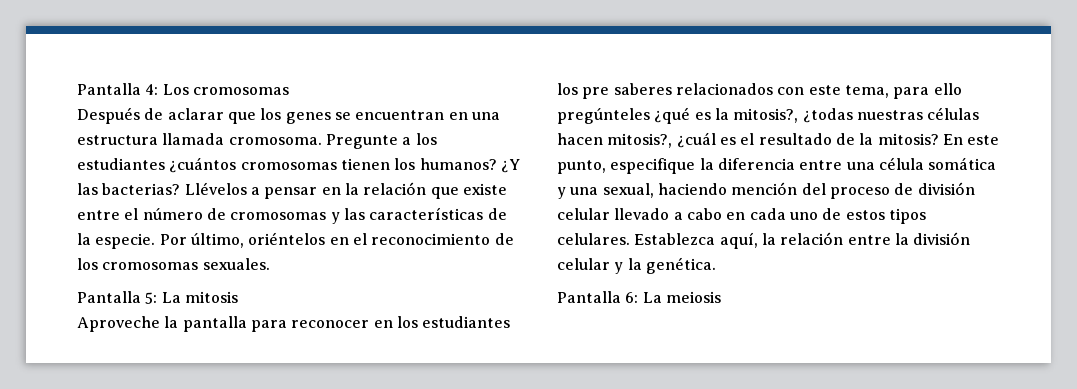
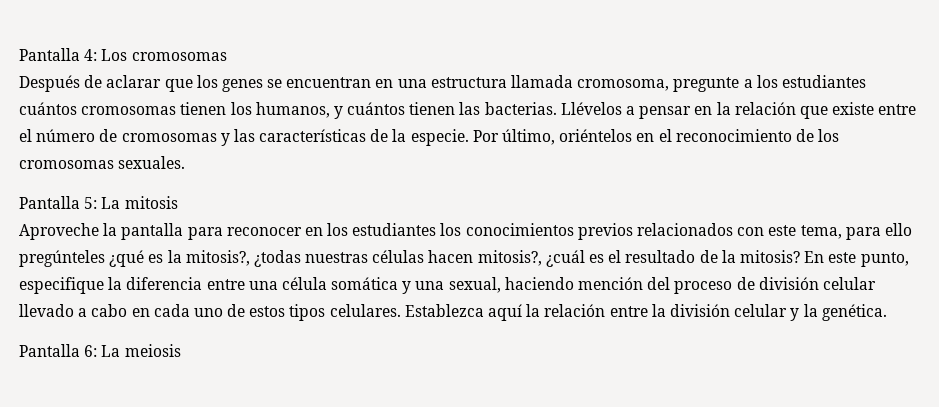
- Después de aclarar que los genes se encuentran en una estructura llamada cromosoma. Pregunte a los estudiantes ¿cuántos cromosomas tienen los humanos? ¿Y las bacterias?
+ Después de aclarar que los genes se encuentran en una estructura llamada cromosoma, pregunte a los estudiantes cuántos cromosomas tienen los humanos, y cuántos tienen las bacterias.
- Aproveche la pantalla para reconocer en los estudiantes los pre saberes relacionados con este tema, para ello pregúnteles ¿qué es la mitosis?, ¿todas nuestras células hacen mitosis?, ¿cuál es el resultado de la mitosis?
+ Aproveche la pantalla para reconocer en los estudiantes los conocimientos previos relacionados con este tema, para ello pregúnteles ¿qué es la mitosis?, ¿todas nuestras células hacen mitosis?, ¿cuál es el resultado de la mitosis?
- Establezca aquí, la relación entre la división celular y la genética.
+ Establezca aquí la relación entre la división celular y la genética.

